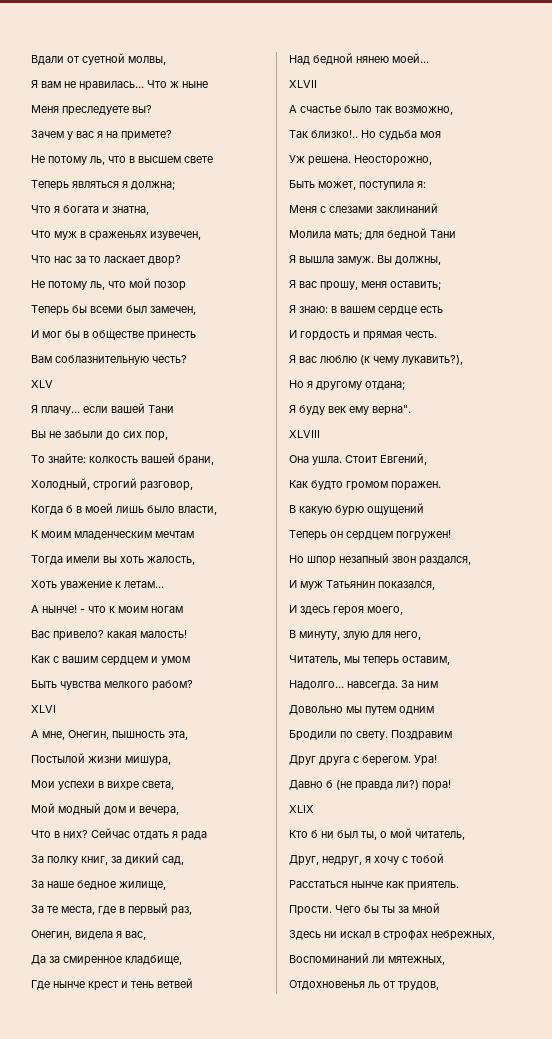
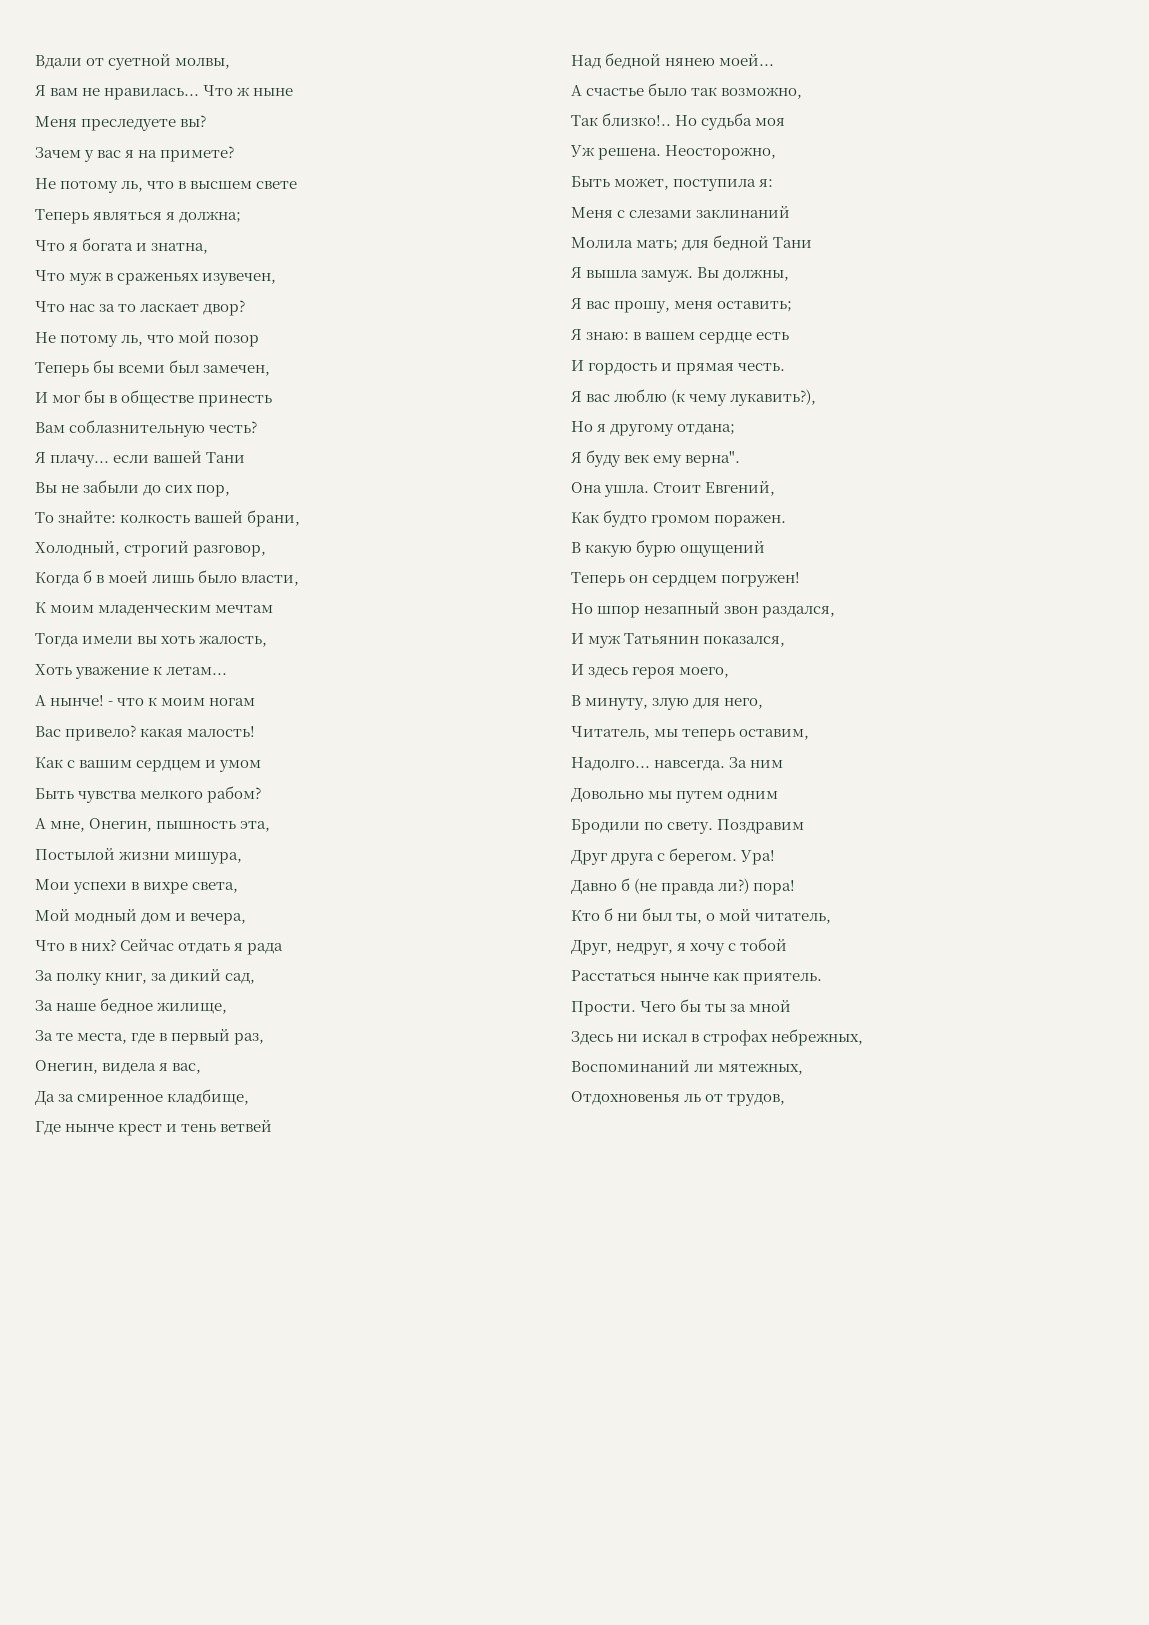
- XLV
- XLVI
- XLVII
- XLVIII
- XLIX

